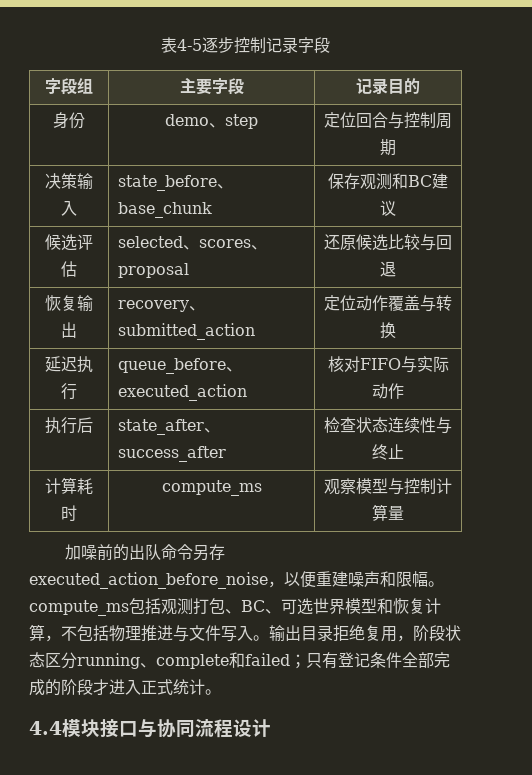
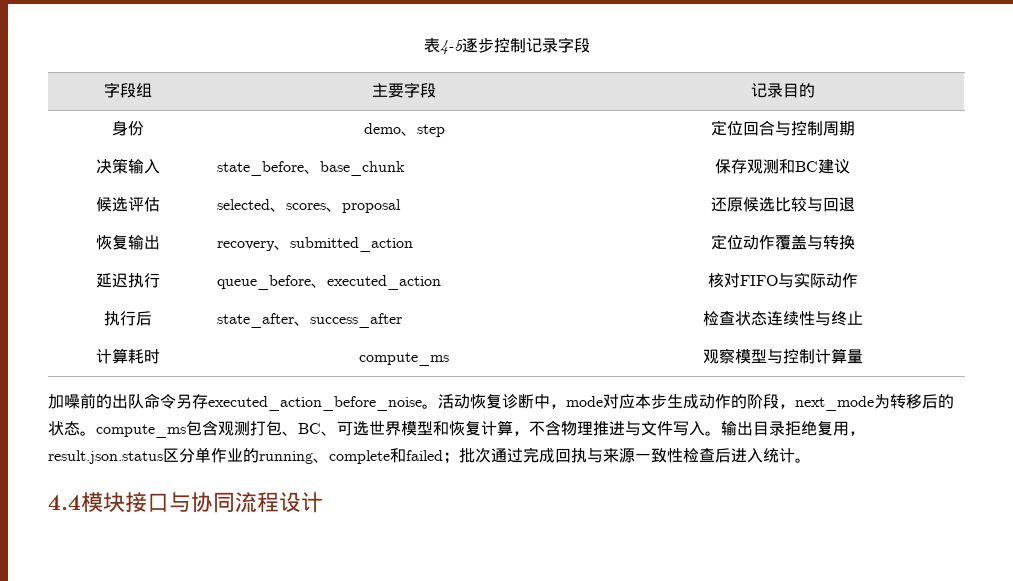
- 加噪前的出队命令另存executed_action_before_noise，以便重建噪声和限幅。compute_ms包括观测打包、BC、可选世界模型和恢复计算，不包括物理推进与文件写入。
+ 加噪前的出队命令另存executed_action_before_noise。活动恢复诊断中，mode对应本步生成动作的阶段，next_mode为转移后的状态。compute_ms包含观测打包、BC、可选世界模型和恢复计算，不含物理推进与文件写入。
- 输出目录拒绝复用，阶段状态区分running、complete和failed；只有登记条件全部完成的阶段才进入正式统计。
+ 输出目录拒绝复用，result.json.status区分单作业的running、complete和failed；批次通过完成回执与来源一致性检查后进入统计。

